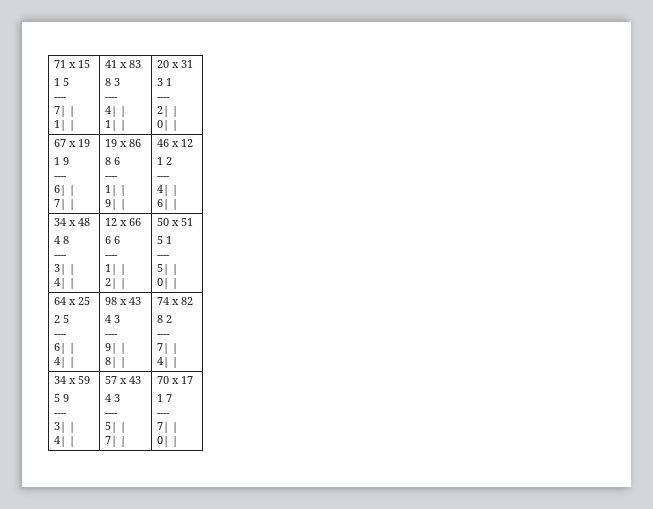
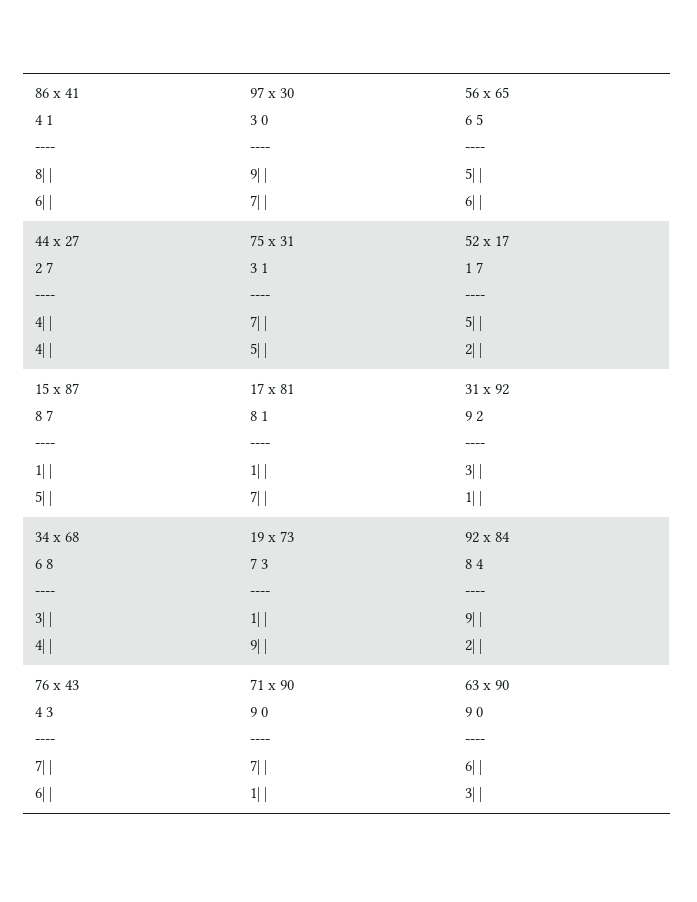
- 71 x 15
- 1 5
+ 86 x 41
+ 4 1
+ ----
+ 8| |
+ 6| | | 97 x 30
+ 3 0
+ ----
+ 9| |
+ 7| | | 56 x 65
+ 6 5
+ ----
+ 5| |
+ 6| |
+ 44 x 27
+ 2 7
+ ----
+ 4| |
+ 4| | | 75 x 31
+ 3 1
  ----
  7| |
- 1| | | 41 x 83
- 8 3
+ 5| | | 52 x 17
+ 1 7
  ----
- 4| |
- 1| | | 20 x 31
- 3 1
+ 5| |
+ 2| |
+ 15 x 87
+ 8 7
  ----
+ 1| |
+ 5| | | 17 x 81
+ 8 1
+ ----
+ 1| |
+ 7| | | 31 x 92
+ 9 2
+ ----
+ 3| |
+ 1| |
+ 34 x 68
+ 6 8
+ ----
+ 3| |
+ 4| | | 19 x 73
+ 7 3
+ ----
+ 1| |
+ 9| | | 92 x 84
+ 8 4
+ ----
+ 9| |
  2| |
- 0| |
- 67 x 19
- 1 9
+ 76 x 43
+ 4 3
+ ----
+ 7| |
+ 6| | | 71 x 90
+ 9 0
+ ----
+ 7| |
+ 1| | | 63 x 90
+ 9 0
  ----
  6| |
- 7| | | 19 x 86
- 8 6
- ----
- 1| |
- 9| | | 46 x 12
- 1 2
- ----
- 4| |
- 6| |
- 34 x 48
- 4 8
- ----
  3| |
- 4| | | 12 x 66
- 6 6
- ----
- 1| |
- 2| | | 50 x 51
- 5 1
- ----
- 5| |
- 0| |
- 64 x 25
- 2 5
- ----
- 6| |
- 4| | | 98 x 43
- 4 3
- ----
- 9| |
- 8| | | 74 x 82
- 8 2
- ----
- 7| |
- 4| |
- 34 x 59
- 5 9
- ----
- 3| |
- 4| | | 57 x 43
- 4 3
- ----
- 5| |
- 7| | | 70 x 17
- 1 7
- ----
- 7| |
- 0| |

